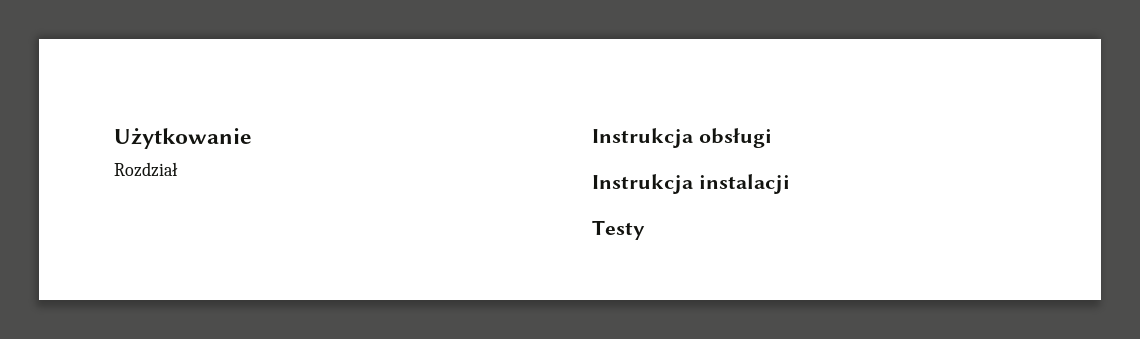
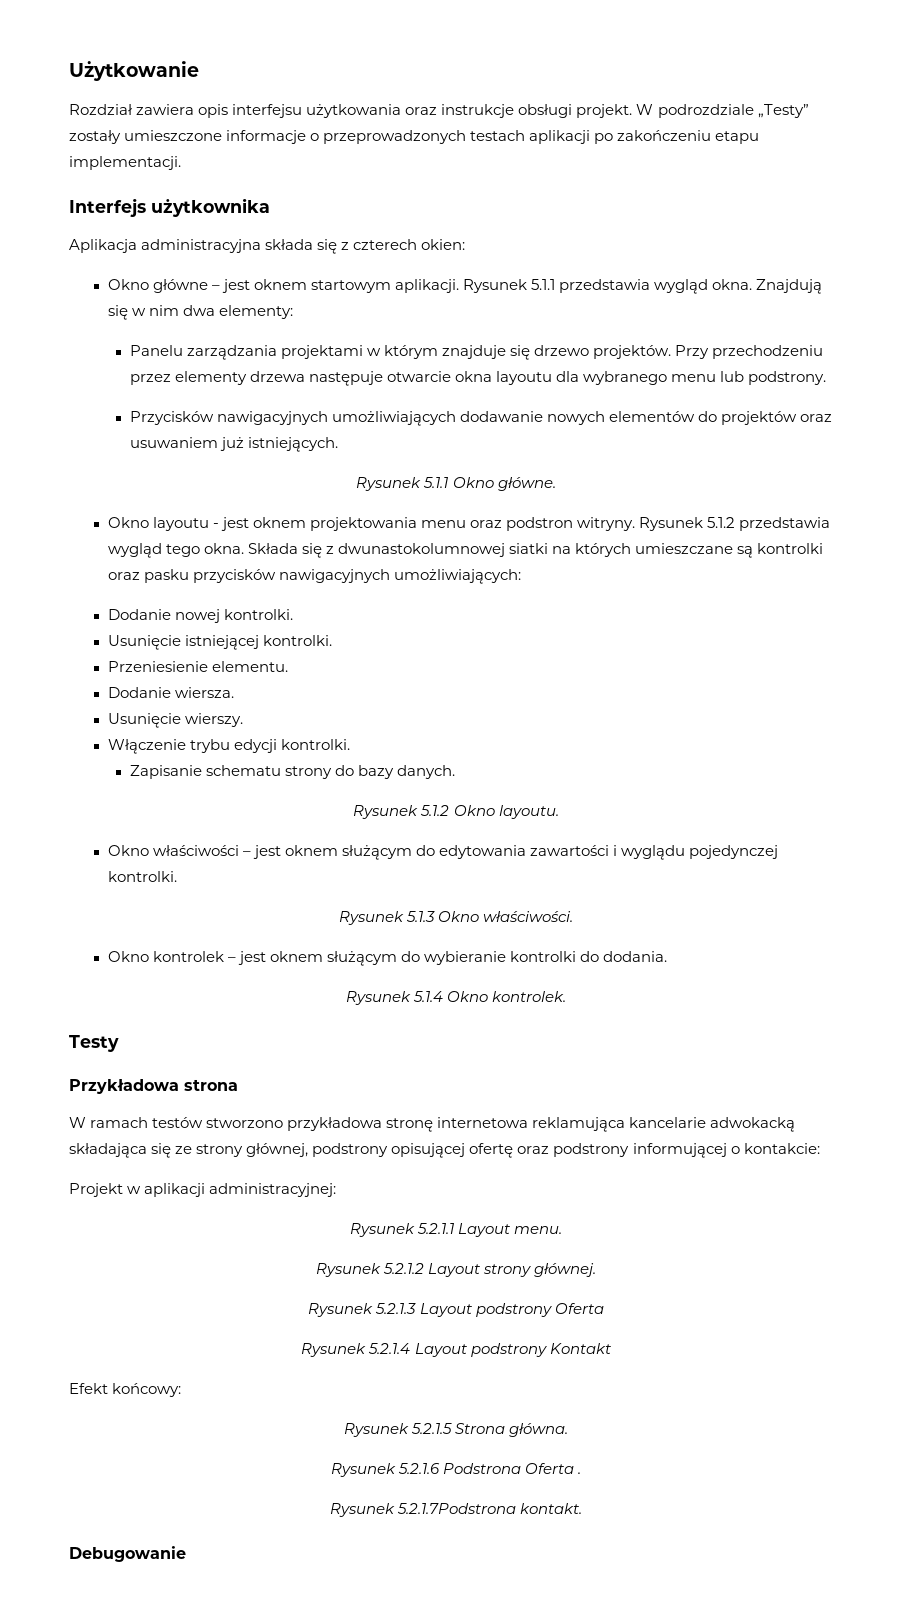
- Rozdział
- Instrukcja obsługi
- Instrukcja instalacji
+ Rozdział zawiera opis interfejsu użytkowania oraz instrukcje obsługi projekt. W podrozdziale „Testy” zostały umieszczone informacje o przeprowadzonych testach aplikacji po zakończeniu etapu implementacji.
+ Interfejs użytkownika
+ Aplikacja administracyjna składa się z czterech okien:
+ Okno główne – jest oknem startowym aplikacji. Rysunek 5.1.1 przedstawia wygląd okna. Znajdują się w nim dwa elementy:
+ Panelu zarządzania projektami w którym znajduje się drzewo projektów. Przy przechodzeniu przez elementy drzewa następuje otwarcie okna layoutu dla wybranego menu lub podstrony.
+ Przycisków nawigacyjnych umożliwiających dodawanie nowych elementów do projektów oraz usuwaniem już istniejących.
+ Rysunek 5.1.1 Okno główne.
+ Okno layoutu - jest oknem projektowania menu oraz podstron witryny. Rysunek 5.1.2 przedstawia wygląd tego okna. Składa się z dwunastokolumnowej siatki na których umieszczane są kontrolki oraz pasku przycisków nawigacyjnych umożliwiających:
+ Dodanie nowej kontrolki.
+ Usunięcie istniejącej kontrolki.
+ Przeniesienie elementu.
+ Dodanie wiersza.
+ Usunięcie wierszy.
+ Włączenie trybu edycji kontrolki.
+ Zapisanie schematu strony do bazy danych.
+ Rysunek 5.1.2 Okno layoutu.
+ Okno właściwości – jest oknem służącym do edytowania zawartości i wyglądu pojedynczej kontrolki.
+ Rysunek 5.1.3 Okno właściwości.
+ Okno kontrolek – jest oknem służącym do wybieranie kontrolki do dodania.
+ Rysunek 5.1.4 Okno kontrolek.
  Testy
+ Przykładowa strona
+ W ramach testów stworzono przykładowa stronę internetowa reklamująca kancelarie adwokacką składająca się ze strony głównej, podstrony opisującej ofertę oraz podstrony informującej o kontakcie:
+ Projekt w aplikacji administracyjnej:
+ Rysunek 5.2.1.1 Layout menu.
+ Rysunek 5.2.1.2 Layout strony głównej.
+ Rysunek 5.2.1.3 Layout podstrony Oferta
+ Rysunek 5.2.1.4 Layout podstrony Kontakt
+ Efekt końcowy:
+ Rysunek 5.2.1.5 Strona główna.
+ Rysunek 5.2.1.6 Podstrona Oferta .
+ Rysunek 5.2.1.7Podstrona kontakt.
+ Debugowanie

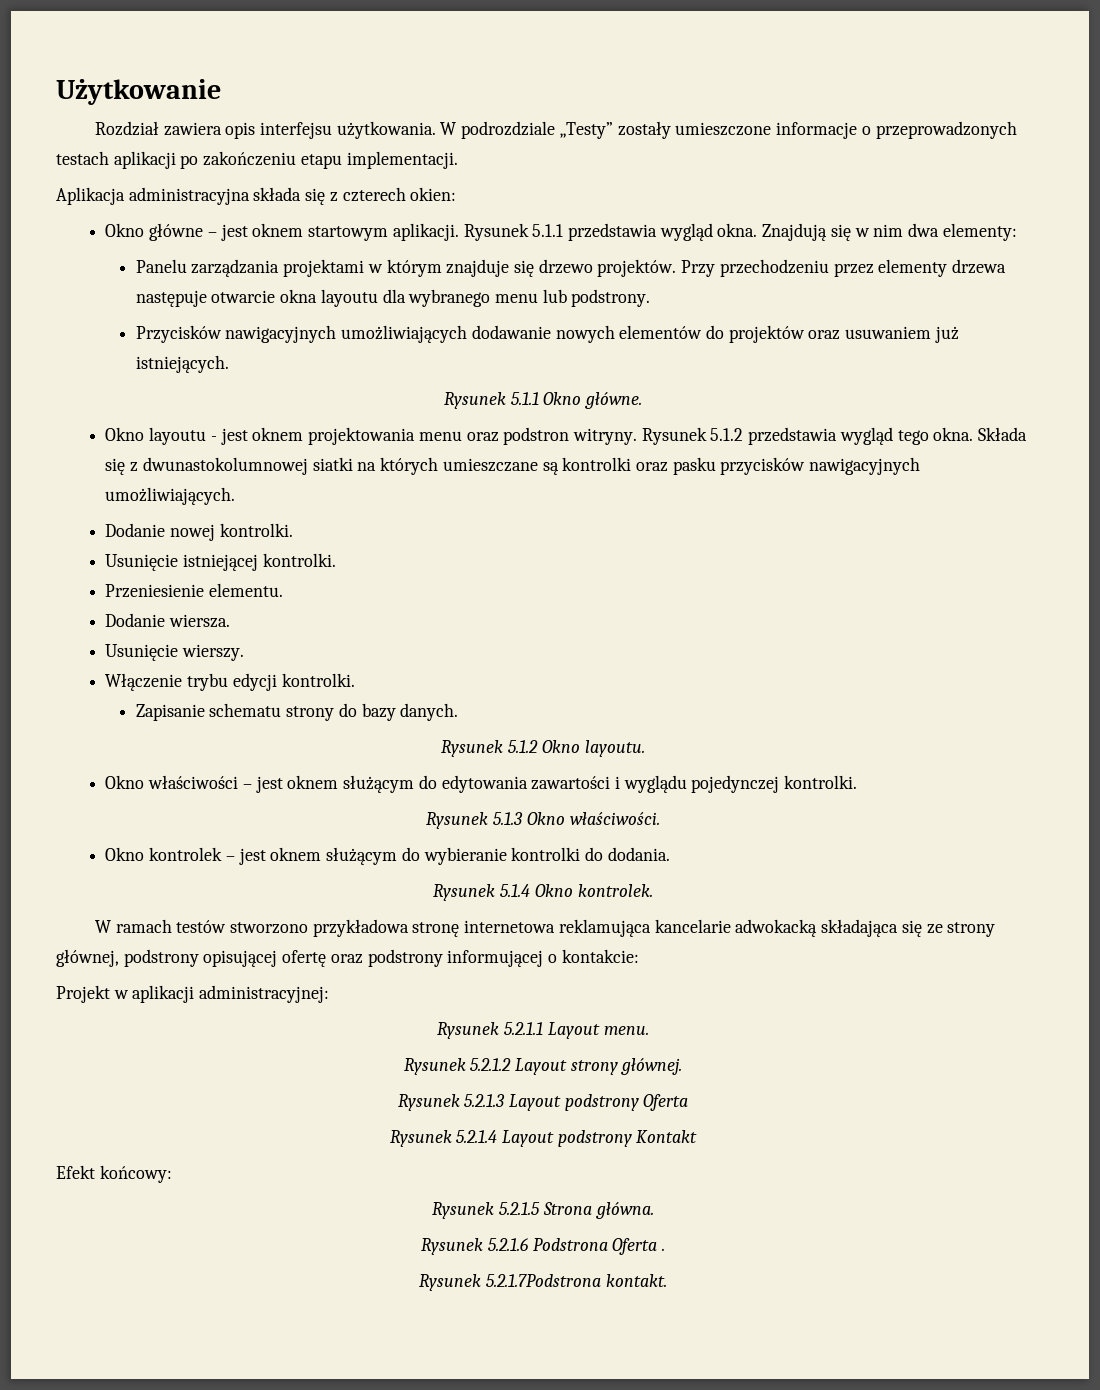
- Rozdział zawiera opis interfejsu użytkowania oraz instrukcje obsługi projekt.
+ Rozdział zawiera opis interfejsu użytkowania.
- Interfejs użytkownika
- Składa się z dwunastokolumnowej siatki na których umieszczane są kontrolki oraz pasku przycisków nawigacyjnych umożliwiających:
+ Składa się z dwunastokolumnowej siatki na których umieszczane są kontrolki oraz pasku przycisków nawigacyjnych umożliwiających.
- Testy
- Przykładowa strona
- Debugowanie

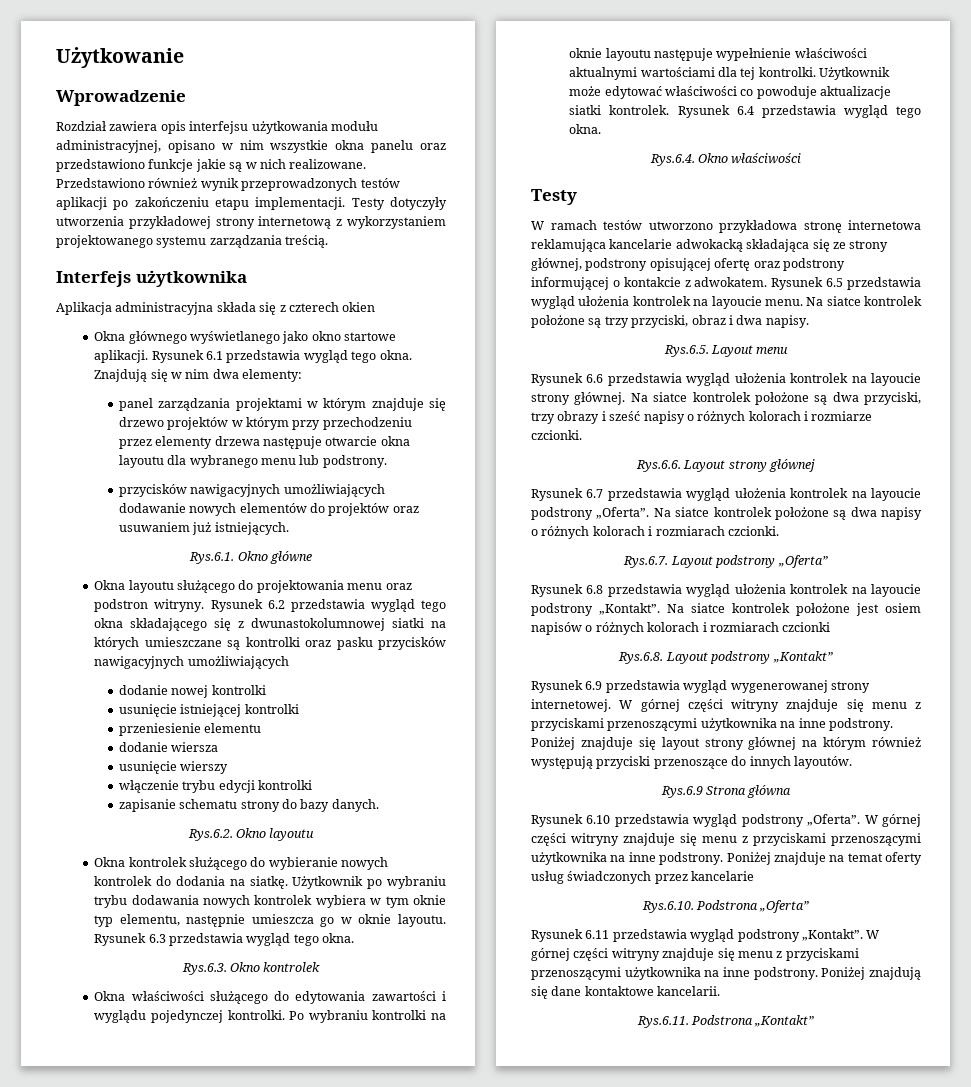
+ Wprowadzenie
- Rozdział zawiera opis interfejsu użytkowania. W podrozdziale „Testy” zostały umieszczone informacje o przeprowadzonych testach aplikacji po zakończeniu etapu implementacji.
+ Rozdział zawiera opis interfejsu użytkowania modułu administracyjnej, opisano w nim wszystkie okna panelu oraz przedstawiono funkcje jakie są w nich realizowane. Przedstawiono również wynik przeprowadzonych testów aplikacji po zakończeniu etapu implementacji. Testy dotyczyły utworzenia przykładowej strony internetową z wykorzystaniem projektowanego systemu zarządzania treścią.
+ Interfejs użytkownika
- Aplikacja administracyjna składa się z czterech okien:
- Okno główne – jest oknem startowym aplikacji.
+ Aplikacja administracyjna składa się z czterech okien
+ Okna głównego wyświetlanego jako okno startowe aplikacji.
- Rysunek 5.1.1 przedstawia wygląd okna.
+ Rysunek 6.1 przedstawia wygląd tego okna.
- Panelu zarządzania projektami w którym znajduje się drzewo projektów. Przy przechodzeniu przez elementy drzewa następuje otwarcie okna layoutu dla wybranego menu lub podstrony.
+ panel zarządzania projektami w którym znajduje się drzewo projektów w którym przy przechodzeniu przez elementy drzewa następuje otwarcie okna layoutu dla wybranego menu lub podstrony.
- Przycisków nawigacyjnych umożliwiających dodawanie nowych elementów do projektów oraz usuwaniem już istniejących.
+ przycisków nawigacyjnych umożliwiających dodawanie nowych elementów do projektów oraz usuwaniem już istniejących.
- Rysunek 5.1.1 Okno główne.
- Okno layoutu - jest oknem projektowania menu oraz podstron witryny.
+ Rys.6.1. Okno główne
+ Okna layoutu służącego do projektowania menu oraz podstron witryny.
- Rysunek 5.1.2 przedstawia wygląd tego okna. Składa się z dwunastokolumnowej siatki na których umieszczane są kontrolki oraz pasku przycisków nawigacyjnych umożliwiających.
- Dodanie nowej kontrolki.
- Usunięcie istniejącej kontrolki.
- Przeniesienie elementu.
- Dodanie wiersza.
- Usunięcie wierszy.
- Włączenie trybu edycji kontrolki.
- Zapisanie schematu strony do bazy danych.
+ Rysunek 6.2 przedstawia wygląd tego okna składającego się z dwunastokolumnowej siatki na których umieszczane są kontrolki oraz pasku przycisków nawigacyjnych umożliwiających
+ dodanie nowej kontrolki
+ usunięcie istniejącej kontrolki
+ przeniesienie elementu
+ dodanie wiersza
+ usunięcie wierszy
+ włączenie trybu edycji kontrolki
+ zapisanie schematu strony do bazy danych.
- Rysunek 5.1.2 Okno layoutu.
- Okno właściwości – jest oknem służącym do edytowania zawartości i wyglądu pojedynczej kontrolki.
- Rysunek 5.1.3 Okno właściwości.
- Okno kontrolek – jest oknem służącym do wybieranie kontrolki do dodania.
- Rysunek 5.1.4 Okno kontrolek.
+ Rys.6.2. Okno layoutu
+ Okna kontrolek służącego do wybieranie nowych kontrolek do dodania na siatkę. Użytkownik po wybraniu trybu dodawania nowych kontrolek wybiera w tym oknie typ elementu, następnie umieszcza go w oknie layoutu. Rysunek 6.3 przedstawia wygląd tego okna.
+ Rys.6.3. Okno kontrolek
+ Okna właściwości służącego do edytowania zawartości i wyglądu pojedynczej kontrolki. Po wybraniu kontrolki na oknie layoutu następuje wypełnienie właściwości aktualnymi wartościami dla tej kontrolki. Użytkownik może edytować właściwości co powoduje aktualizacje siatki kontrolek. Rysunek 6.4 przedstawia wygląd tego okna.
+ Rys.6.4. Okno właściwości
+ Testy
- W ramach testów stworzono przykładowa stronę internetowa reklamująca kancelarie adwokacką składająca się ze strony głównej, podstrony opisującej ofertę oraz podstrony informującej o kontakcie:
- Projekt w aplikacji administracyjnej:
- Rysunek 5.2.1.1 Layout menu.
- Rysunek 5.2.1.2 Layout strony głównej.
- Rysunek 5.2.1.3 Layout podstrony Oferta
- Rysunek 5.2.1.4 Layout podstrony Kontakt
- Efekt końcowy:
- Rysunek 5.2.1.5 Strona główna.
- Rysunek 5.2.1.6 Podstrona Oferta .
- Rysunek 5.2.1.7Podstrona kontakt.
+ W ramach testów utworzono przykładowa stronę internetowa reklamująca kancelarie adwokacką składająca się ze strony głównej, podstrony opisującej ofertę oraz podstrony informującej o kontakcie z adwokatem. Rysunek 6.5 przedstawia wygląd ułożenia kontrolek na layoucie menu. Na siatce kontrolek położone są trzy przyciski, obraz i dwa napisy.
+ Rys.6.5. Layout menu
+ Rysunek 6.6 przedstawia wygląd ułożenia kontrolek na layoucie strony głównej. Na siatce kontrolek położone są dwa przyciski, trzy obrazy i sześć napisy o różnych kolorach i rozmiarze czcionki.
+ Rys.6.6. Layout strony głównej
+ Rysunek 6.7 przedstawia wygląd ułożenia kontrolek na layoucie podstrony „Oferta”. Na siatce kontrolek położone są dwa napisy o różnych kolorach i rozmiarach czcionki.
+ Rys.6.7. Layout podstrony „Oferta”
+ Rysunek 6.8 przedstawia wygląd ułożenia kontrolek na layoucie podstrony „Kontakt”. Na siatce kontrolek położone jest osiem napisów o różnych kolorach i rozmiarach czcionki
+ Rys.6.8. Layout podstrony „Kontakt”
+ Rysunek 6.9 przedstawia wygląd wygenerowanej strony internetowej. W górnej części witryny znajduje się menu z przyciskami przenoszącymi użytkownika na inne podstrony. Poniżej znajduje się layout strony głównej na którym również występują przyciski przenoszące do innych layoutów.
+ Rys.6.9 Strona główna
+ Rysunek 6.10 przedstawia wygląd podstrony „Oferta”. W górnej części witryny znajduje się menu z przyciskami przenoszącymi użytkownika na inne podstrony. Poniżej znajduje na temat oferty usług świadczonych przez kancelarie
+ Rys.6.10. Podstrona „Oferta”
+ Rysunek 6.11 przedstawia wygląd podstrony „Kontakt”. W górnej części witryny znajduje się menu z przyciskami przenoszącymi użytkownika na inne podstrony. Poniżej znajdują się dane kontaktowe kancelarii.
+ Rys.6.11. Podstrona „Kontakt”

